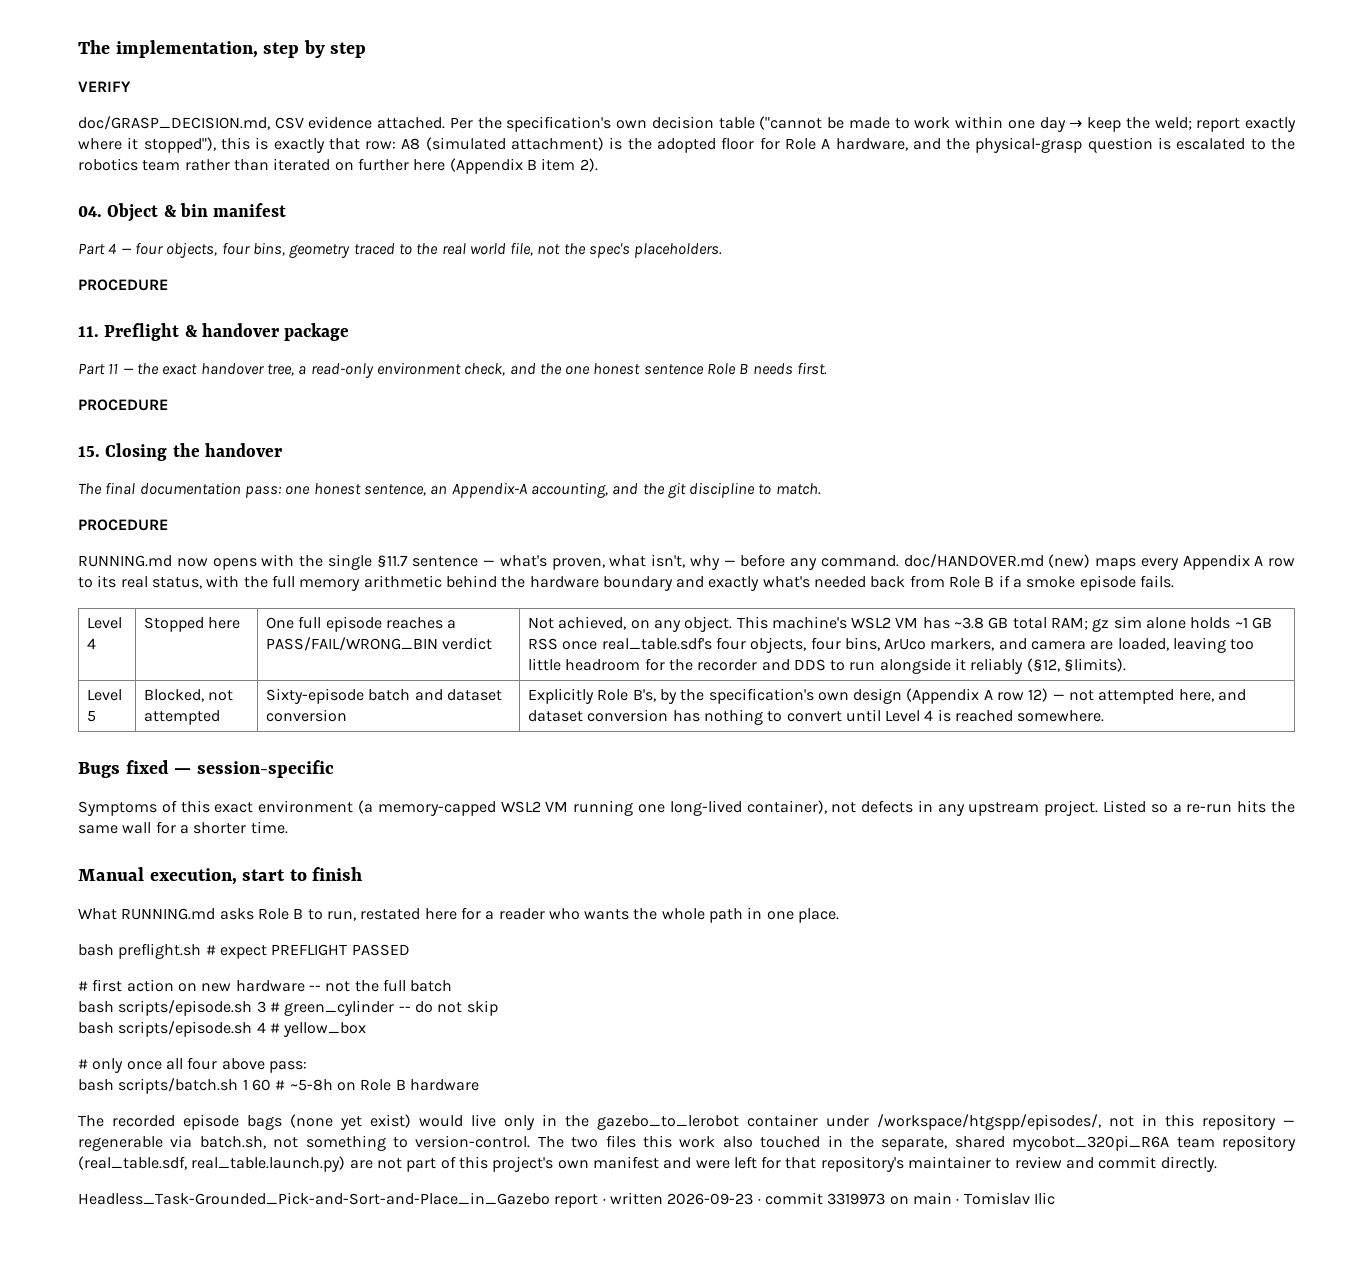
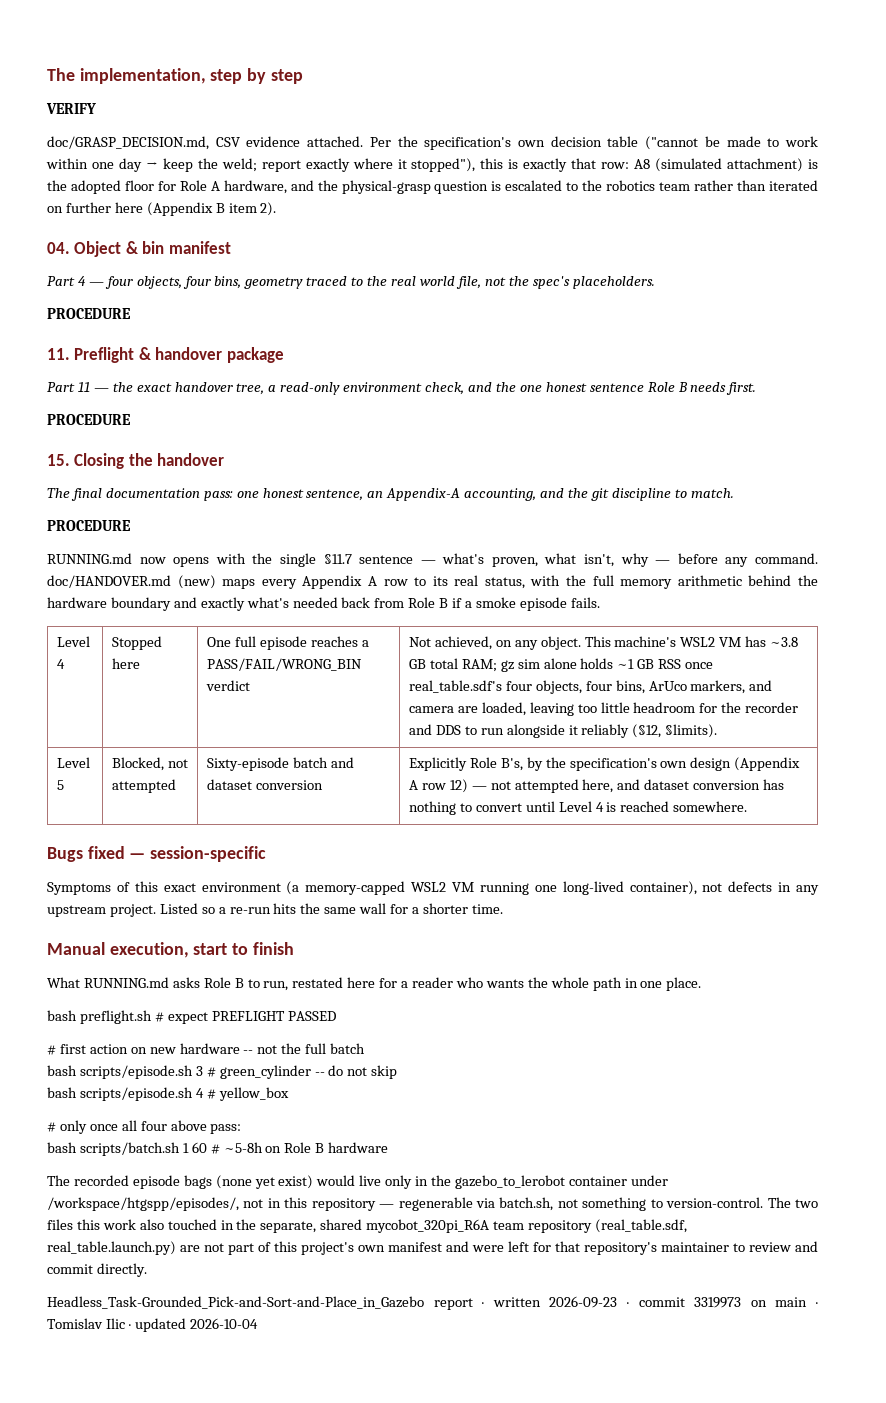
- Headless_Task-Grounded_Pick-and-Sort-and-Place_in_Gazebo report · written 2026-09-23 · commit 3319973 on main · Tomislav Ilic
+ Headless_Task-Grounded_Pick-and-Sort-and-Place_in_Gazebo report · written 2026-09-23 · commit 3319973 on main · Tomislav Ilic · updated 2026-10-04

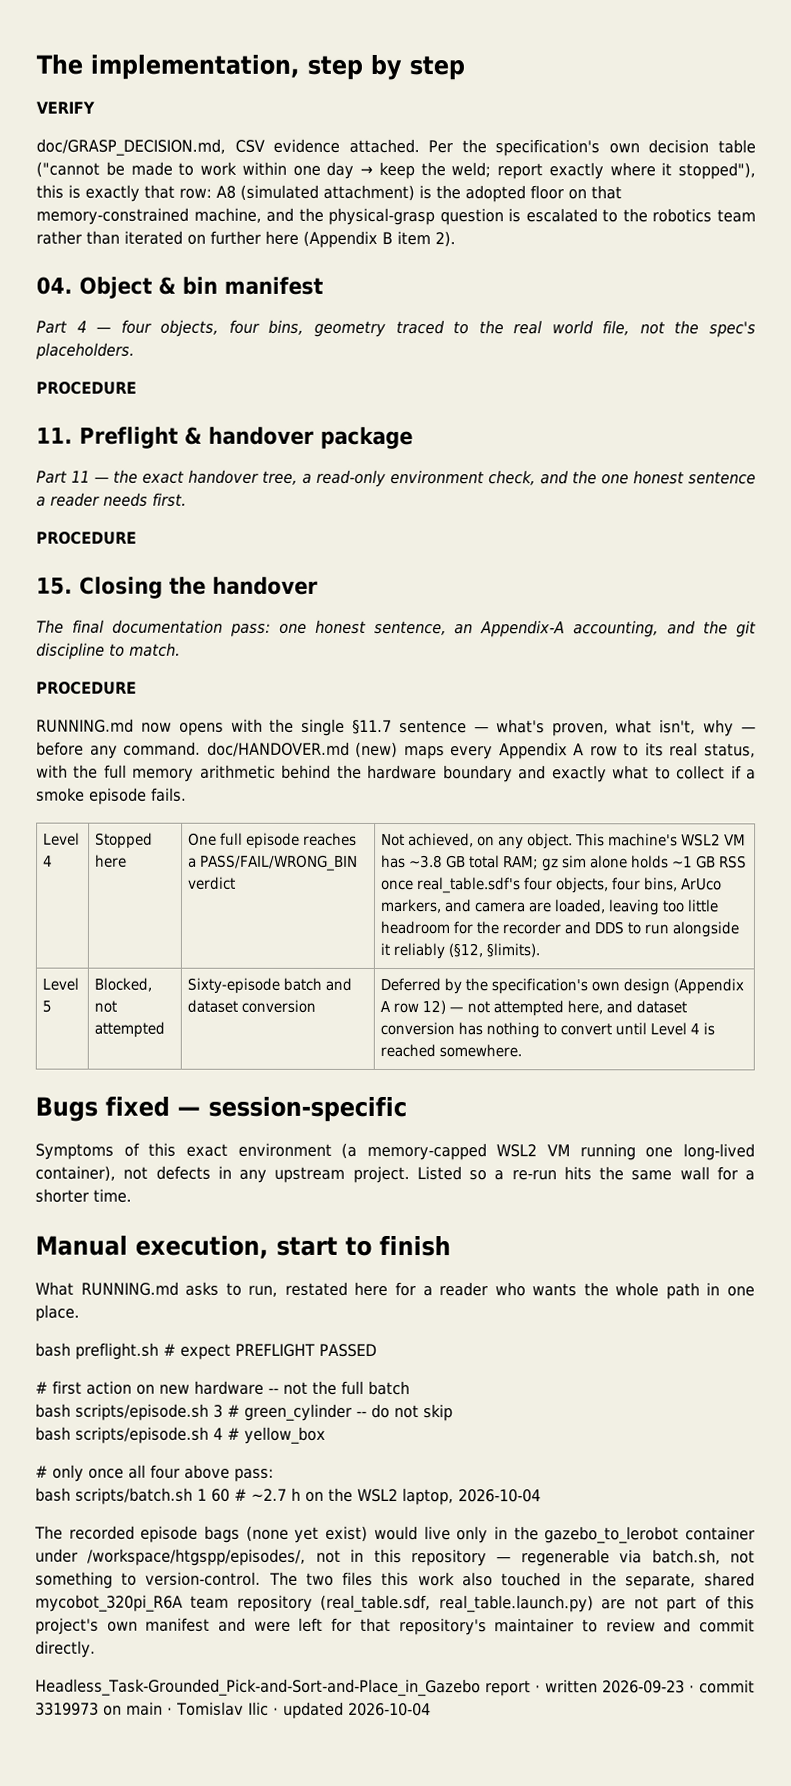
- Per the specification's own decision table ("cannot be made to work within one day → keep the weld; report exactly where it stopped"), this is exactly that row: A8 (simulated attachment) is the adopted floor for Role A hardware, and the physical-grasp question is escalated to the robotics team rather than iterated on further here (Appendix B item 2).
+ Per the specification's own decision table ("cannot be made to work within one day → keep the weld; report exactly where it stopped"), this is exactly that row: A8 (simulated attachment) is the adopted floor on that memory-constrained machine, and the physical-grasp question is escalated to the robotics team rather than iterated on further here (Appendix B item 2).
- Part 11 — the exact handover tree, a read-only environment check, and the one honest sentence Role B needs first.
+ Part 11 — the exact handover tree, a read-only environment check, and the one honest sentence a reader needs first.
- RUNNING.md now opens with the single §11.7 sentence — what's proven, what isn't, why — before any command. doc/HANDOVER.md (new) maps every Appendix A row to its real status, with the full memory arithmetic behind the hardware boundary and exactly what's needed back from Role B if a smoke episode fails.
+ RUNNING.md now opens with the single §11.7 sentence — what's proven, what isn't, why — before any command. doc/HANDOVER.md (new) maps every Appendix A row to its real status, with the full memory arithmetic behind the hardware boundary and exactly what to collect if a smoke episode fails.
- Level 5 | Blocked, not attempted | Sixty-episode batch and dataset conversion | Explicitly Role B's, by the specification's own design (Appendix A row 12) — not attempted here, and dataset conversion has nothing to convert until Level 4 is reached somewhere.
+ Level 5 | Blocked, not attempted | Sixty-episode batch and dataset conversion | Deferred by the specification's own design (Appendix A row 12) — not attempted here, and dataset conversion has nothing to convert until Level 4 is reached somewhere.
- What RUNNING.md asks Role B to run, restated here for a reader who wants the whole path in one place.
+ What RUNNING.md asks to run, restated here for a reader who wants the whole path in one place.
- bash scripts/batch.sh 1 60 # ~5-8h on Role B hardware
+ bash scripts/batch.sh 1 60 # ~2.7 h on the WSL2 laptop, 2026-10-04

